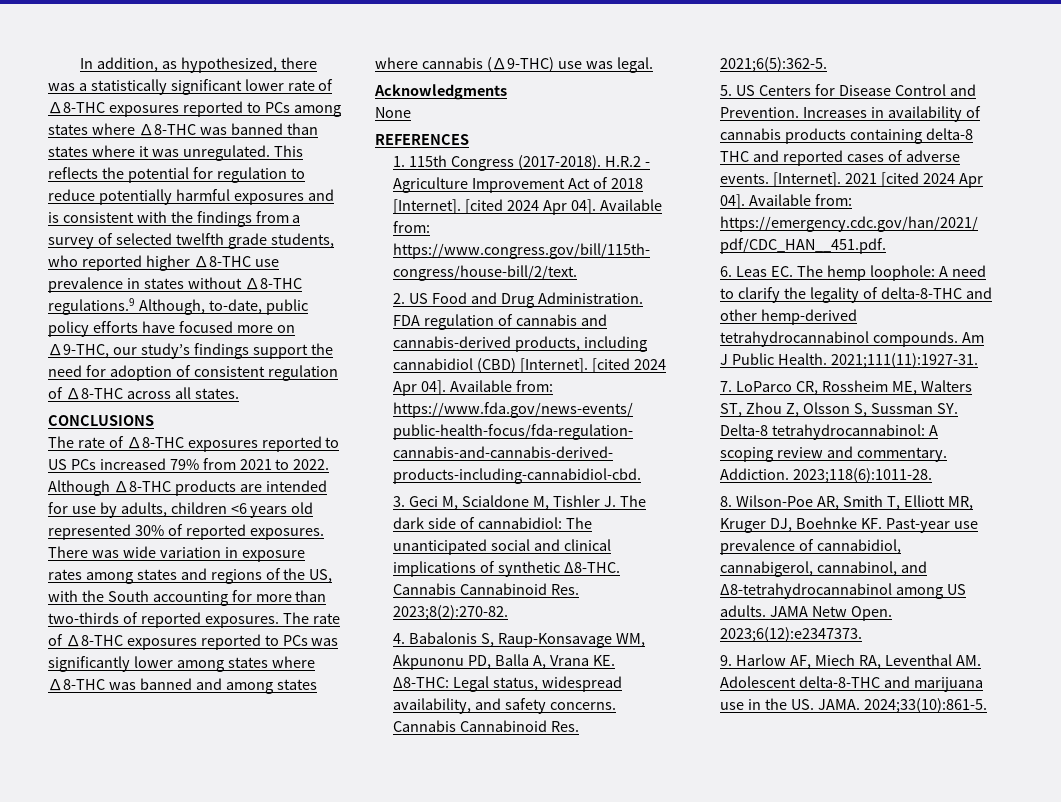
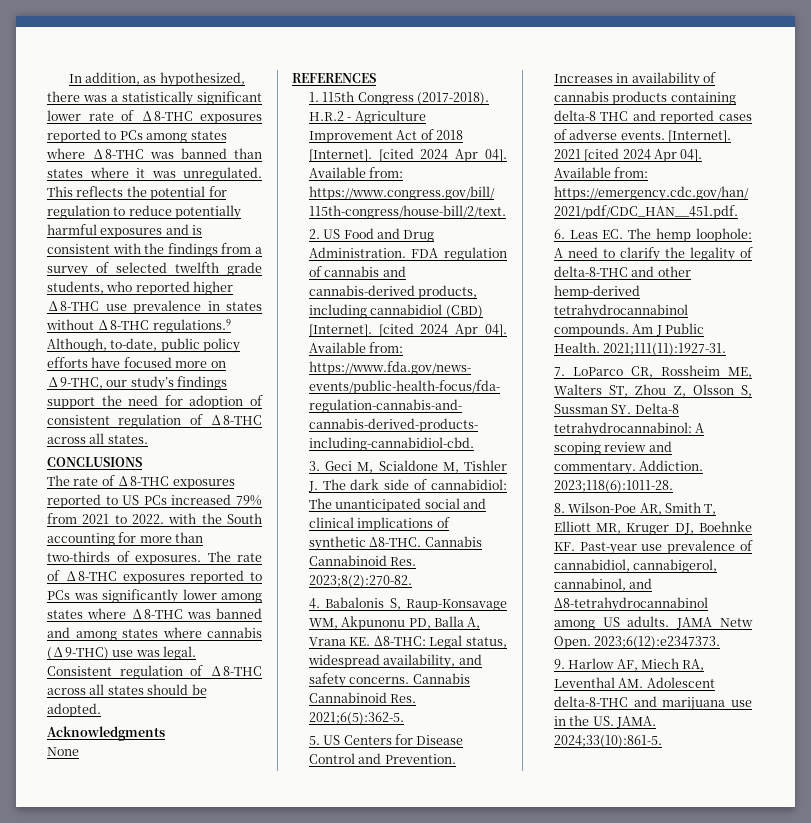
- The rate of ∆8-THC exposures reported to US PCs increased 79% from 2021 to 2022. Although ∆8-THC products are intended for use by adults, children <6 years old represented 30% of reported exposures. There was wide variation in exposure rates among states and regions of the US, with the South accounting for more than two-thirds of reported exposures.
+ The rate of ∆8-THC exposures reported to US PCs increased 79% from 2021 to 2022. with the South accounting for more than two-thirds of exposures.
+ Consistent regulation of ∆8-THC across all states should be adopted.

